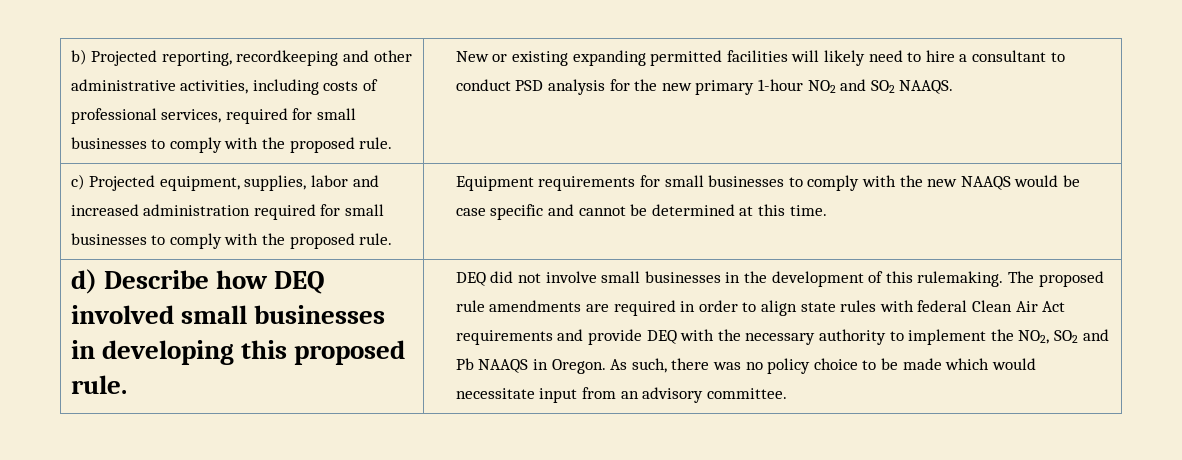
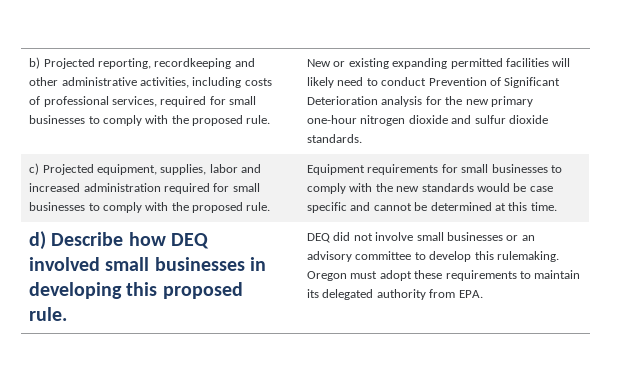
- New or existing expanding permitted facilities will likely need to hire a consultant to conduct PSD analysis for the new primary 1-hour NO2 and SO2 NAAQS.
+ New or existing expanding permitted facilities will likely need to conduct Prevention of Significant Deterioration analysis for the new primary one-hour nitrogen dioxide and sulfur dioxide standards.
- c) Projected equipment, supplies, labor and increased administration required for small businesses to comply with the proposed rule. | Equipment requirements for small businesses to comply with the new NAAQS would be case specific and cannot be determined at this time.
+ c) Projected equipment, supplies, labor and increased administration required for small businesses to comply with the proposed rule. | Equipment requirements for small businesses to comply with the new standards would be case specific and cannot be determined at this time.
- DEQ did not involve small businesses in the development of this rulemaking. The proposed rule amendments are required in order to align state rules with federal Clean Air Act requirements and provide DEQ with the necessary authority to implement the NO2, SO2 and Pb NAAQS in Oregon. As such, there was no policy choice to be made which would necessitate input from an advisory committee.
+ DEQ did not involve small businesses or an advisory committee to develop this rulemaking. Oregon must adopt these requirements to maintain its delegated authority from EPA.

